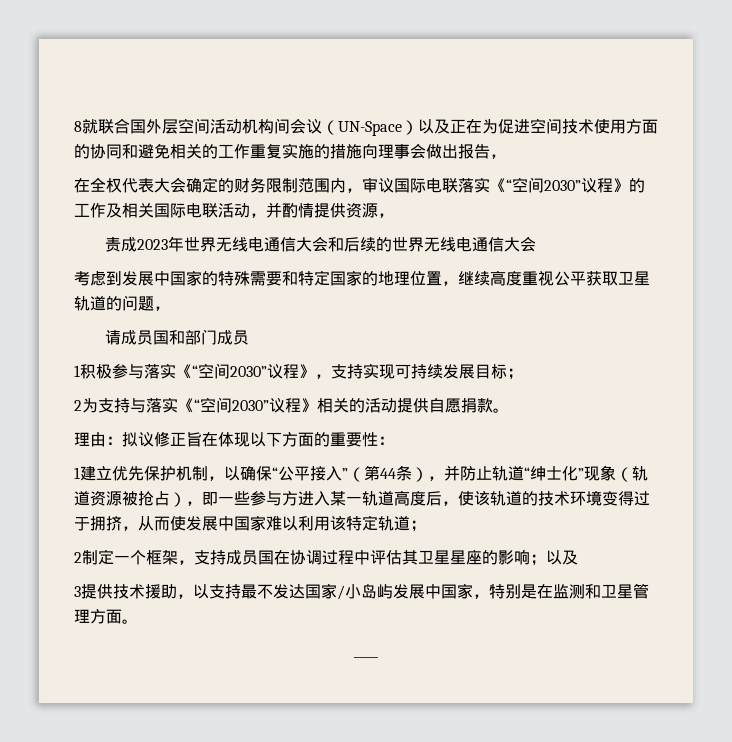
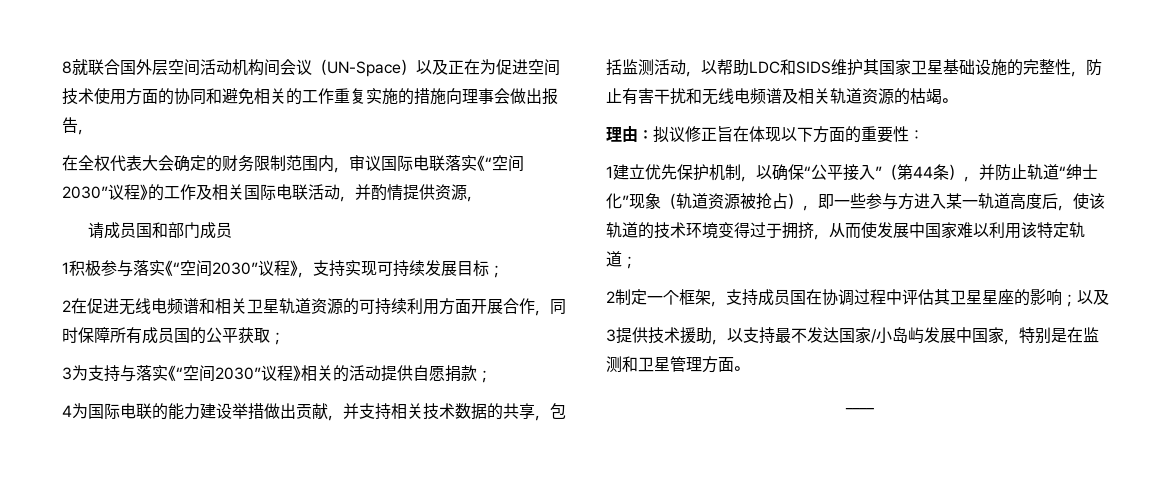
- 责成2023年世界无线电通信大会和后续的世界无线电通信大会
- 考虑到发展中国家的特殊需要和特定国家的地理位置，继续高度重视公平获取卫星轨道的问题，
- 2为支持与落实《“空间2030”议程》相关的活动提供自愿捐款。
+ 2在促进无线电频谱和相关卫星轨道资源的可持续利用方面开展合作，同时保障所有成员国的公平获取；
+ 3为支持与落实《“空间2030”议程》相关的活动提供自愿捐款；
+ 4为国际电联的能力建设举措做出贡献，并支持相关技术数据的共享，包括监测活动，以帮助LDC和SIDS维护其国家卫星基础设施的完整性，防止有害干扰和无线电频谱及相关轨道资源的枯竭。

